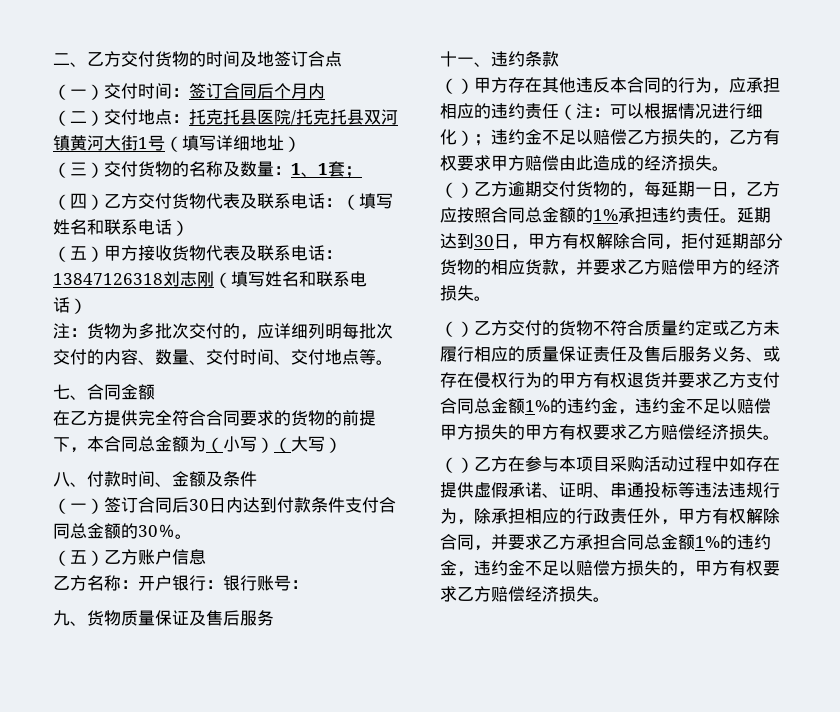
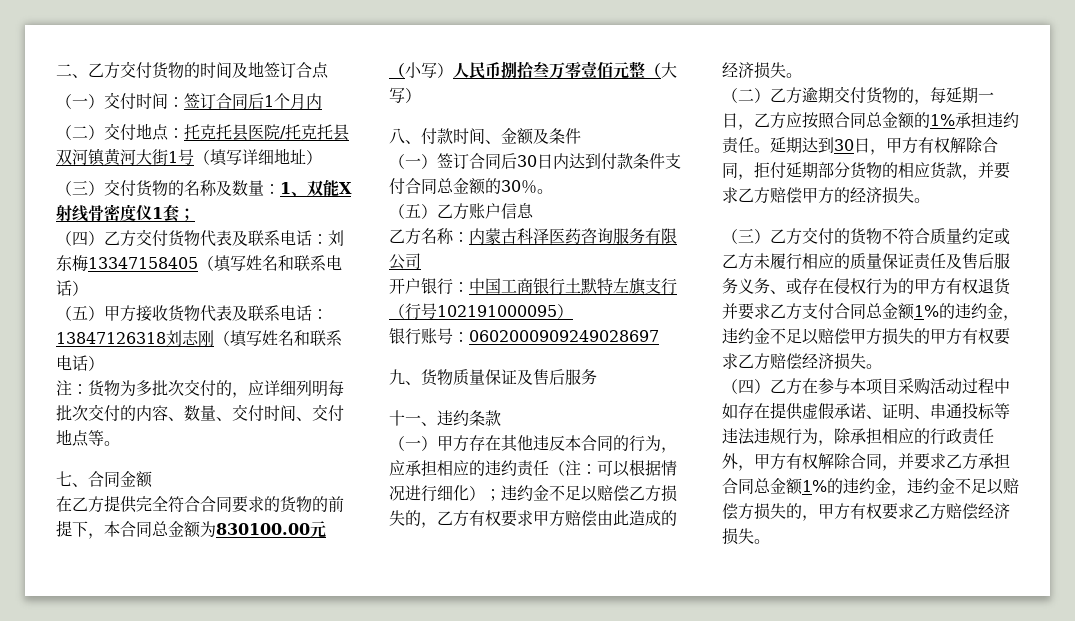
- （一）交付时间：签订合同后个月内
+ （一）交付时间：签订合同后1个月内
- （三）交付货物的名称及数量：1、1套；
+ （三）交付货物的名称及数量：1、双能X射线骨密度仪1套；
- （四）乙方交付货物代表及联系电话：（填写姓名和联系电话）
+ （四）乙方交付货物代表及联系电话：刘东梅13347158405（填写姓名和联系电话）
- 在乙方提供完全符合合同要求的货物的前提下，本合同总金额为（小写）（大写）
+ 在乙方提供完全符合合同要求的货物的前提下，本合同总金额为830100.00元（小写）人民币捌拾叁万零壹佰元整（大写）
- 乙方名称：开户银行：银行账号：
+ 乙方名称：内蒙古科泽医药咨询服务有限公司
+ 开户银行：中国工商银行土默特左旗支行（行号102191000095）
+ 银行账号：0602000909249028697
- （）甲方存在其他违反本合同的行为，应承担相应的违约责任（注：可以根据情况进行细化）；违约金不足以赔偿乙方损失的，乙方有权要求甲方赔偿由此造成的经济损失。
+ （一）甲方存在其他违反本合同的行为，应承担相应的违约责任（注：可以根据情况进行细化）；违约金不足以赔偿乙方损失的，乙方有权要求甲方赔偿由此造成的经济损失。
- （）乙方逾期交付货物的，每延期一日，乙方应按照合同总金额的1%承担违约责任。
+ （二）乙方逾期交付货物的，每延期一日，乙方应按照合同总金额的1%承担违约责任。
- （）乙方交付的货物不符合质量约定或乙方未履行相应的质量保证责任及售后服务义务、或存在侵权行为的甲方有权退货并要求乙方支付合同总金额1%的违约金，违约金不足以赔偿甲方损失的甲方有权要求乙方赔偿经济损失。
+ （三）乙方交付的货物不符合质量约定或乙方未履行相应的质量保证责任及售后服务义务、或存在侵权行为的甲方有权退货并要求乙方支付合同总金额1%的违约金，违约金不足以赔偿甲方损失的甲方有权要求乙方赔偿经济损失。
- （）乙方在参与本项目采购活动过程中如存在提供虚假承诺、证明、串通投标等违法违规行为，除承担相应的行政责任外，甲方有权解除合同，并要求乙方承担合同总金额1%的违约金，违约金不足以赔偿方损失的，甲方有权要求乙方赔偿经济损失。
+ （四）乙方在参与本项目采购活动过程中如存在提供虚假承诺、证明、串通投标等违法违规行为，除承担相应的行政责任外，甲方有权解除合同，并要求乙方承担合同总金额1%的违约金，违约金不足以赔偿方损失的，甲方有权要求乙方赔偿经济损失。

